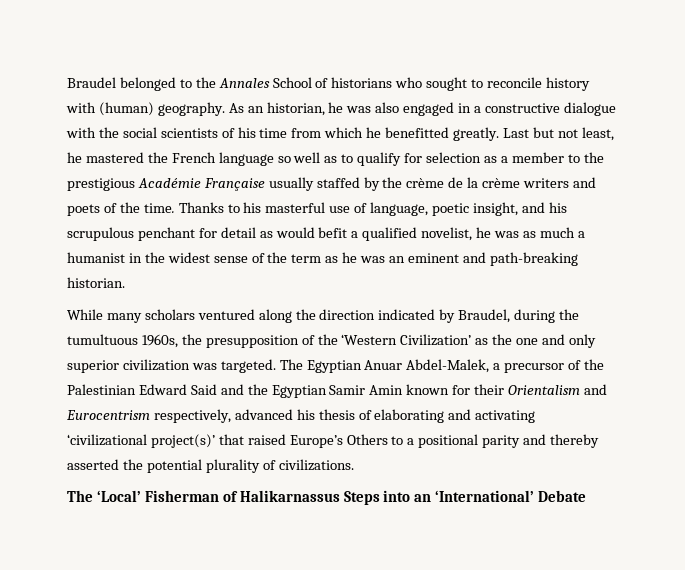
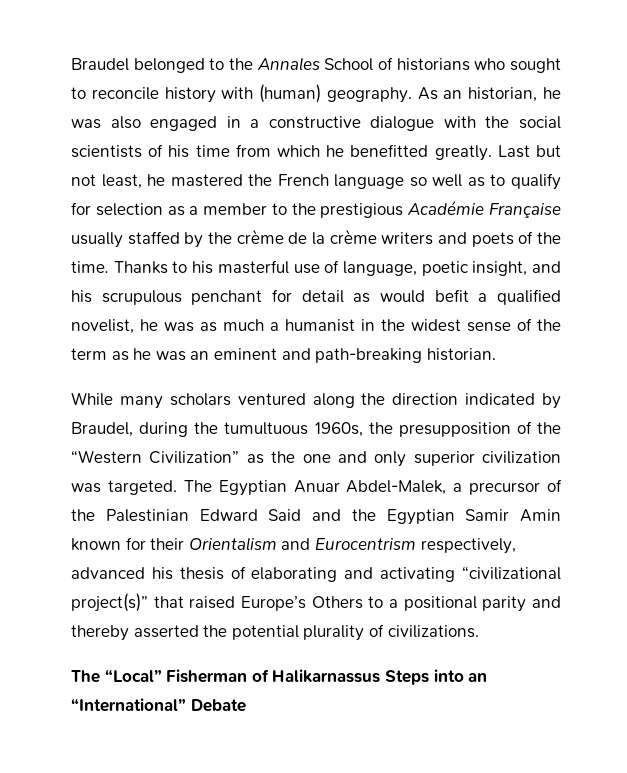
- While many scholars ventured along the direction indicated by Braudel, during the tumultuous 1960s, the presupposition of the ‘Western Civilization’ as the one and only superior civilization was targeted.
+ While many scholars ventured along the direction indicated by Braudel, during the tumultuous 1960s, the presupposition of the “Western Civilization” as the one and only superior civilization was targeted.
- The Egyptian Anuar Abdel-Malek, a precursor of the Palestinian Edward Said and the Egyptian Samir Amin known for their Orientalism and Eurocentrism respectively, advanced his thesis of elaborating and activating ‘civilizational project(s)’ that raised Europe’s Others to a positional parity and thereby asserted the potential plurality of civilizations.
+ The Egyptian Anuar Abdel-Malek, a precursor of the Palestinian Edward Said and the Egyptian Samir Amin known for their Orientalism and Eurocentrism respectively, advanced his thesis of elaborating and activating “civilizational project(s)” that raised Europe’s Others to a positional parity and thereby asserted the potential plurality of civilizations.
- The ‘Local’ Fisherman of Halikarnassus Steps into an ‘International’ Debate
+ The “Local” Fisherman of Halikarnassus Steps into an “International” Debate

